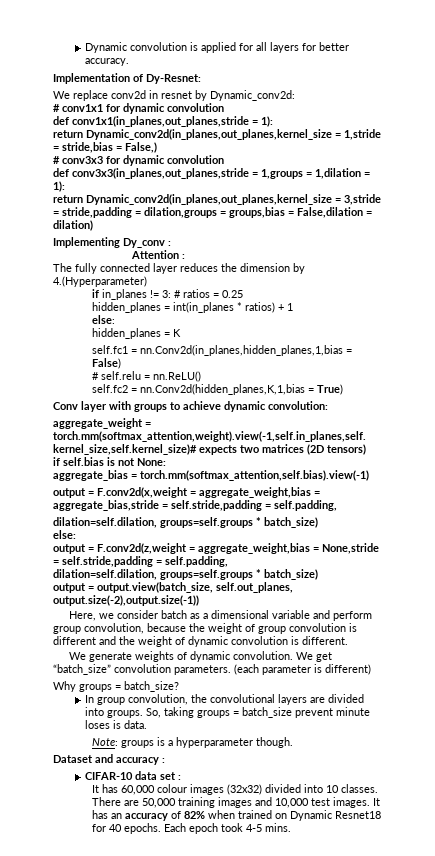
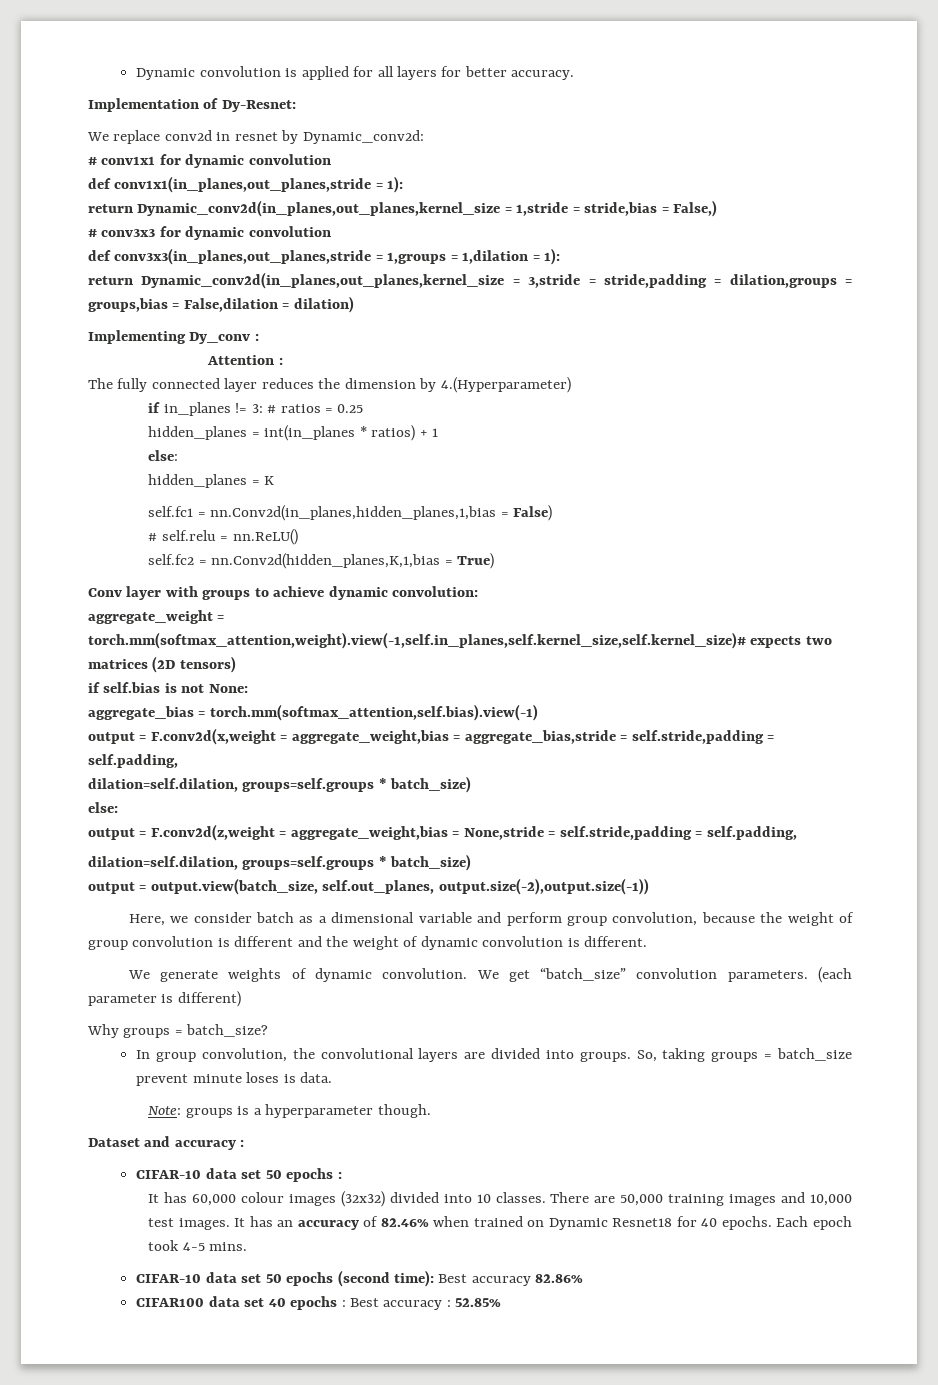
- CIFAR-10 data set :
+ CIFAR-10 data set 50 epochs :
- It has an accuracy of 82% when trained on Dynamic Resnet18 for 40 epochs.
+ It has an accuracy of 82.46% when trained on Dynamic Resnet18 for 40 epochs.
+ CIFAR-10 data set 50 epochs (second time): Best accuracy 82.86%
+ CIFAR100 data set 40 epochs : Best accuracy : 52.85%

